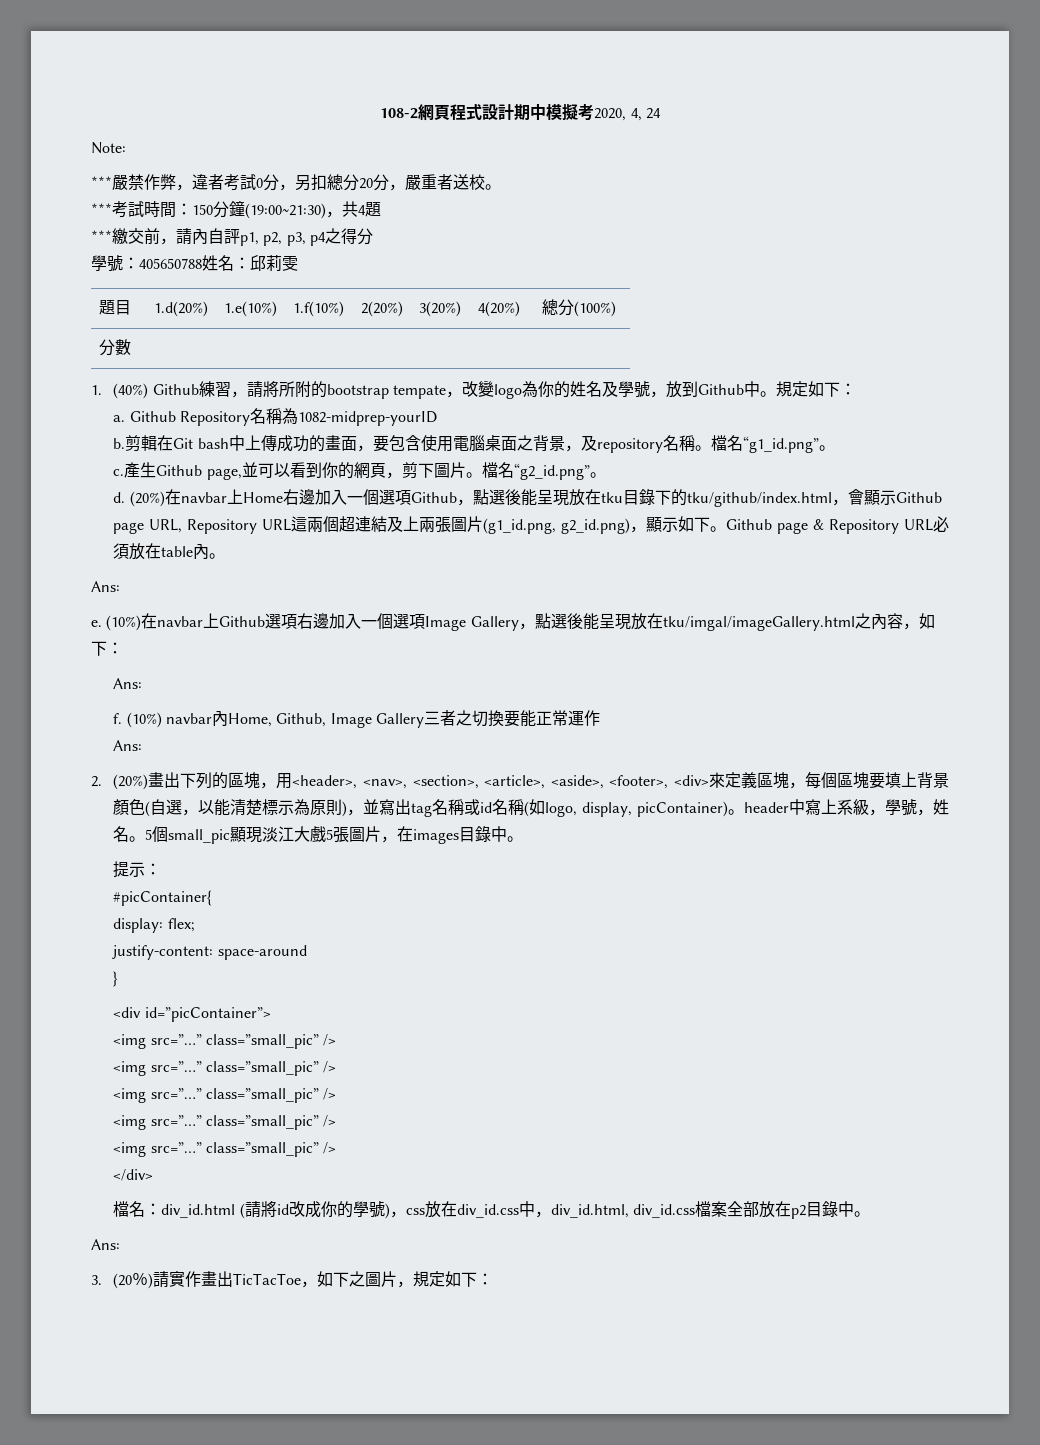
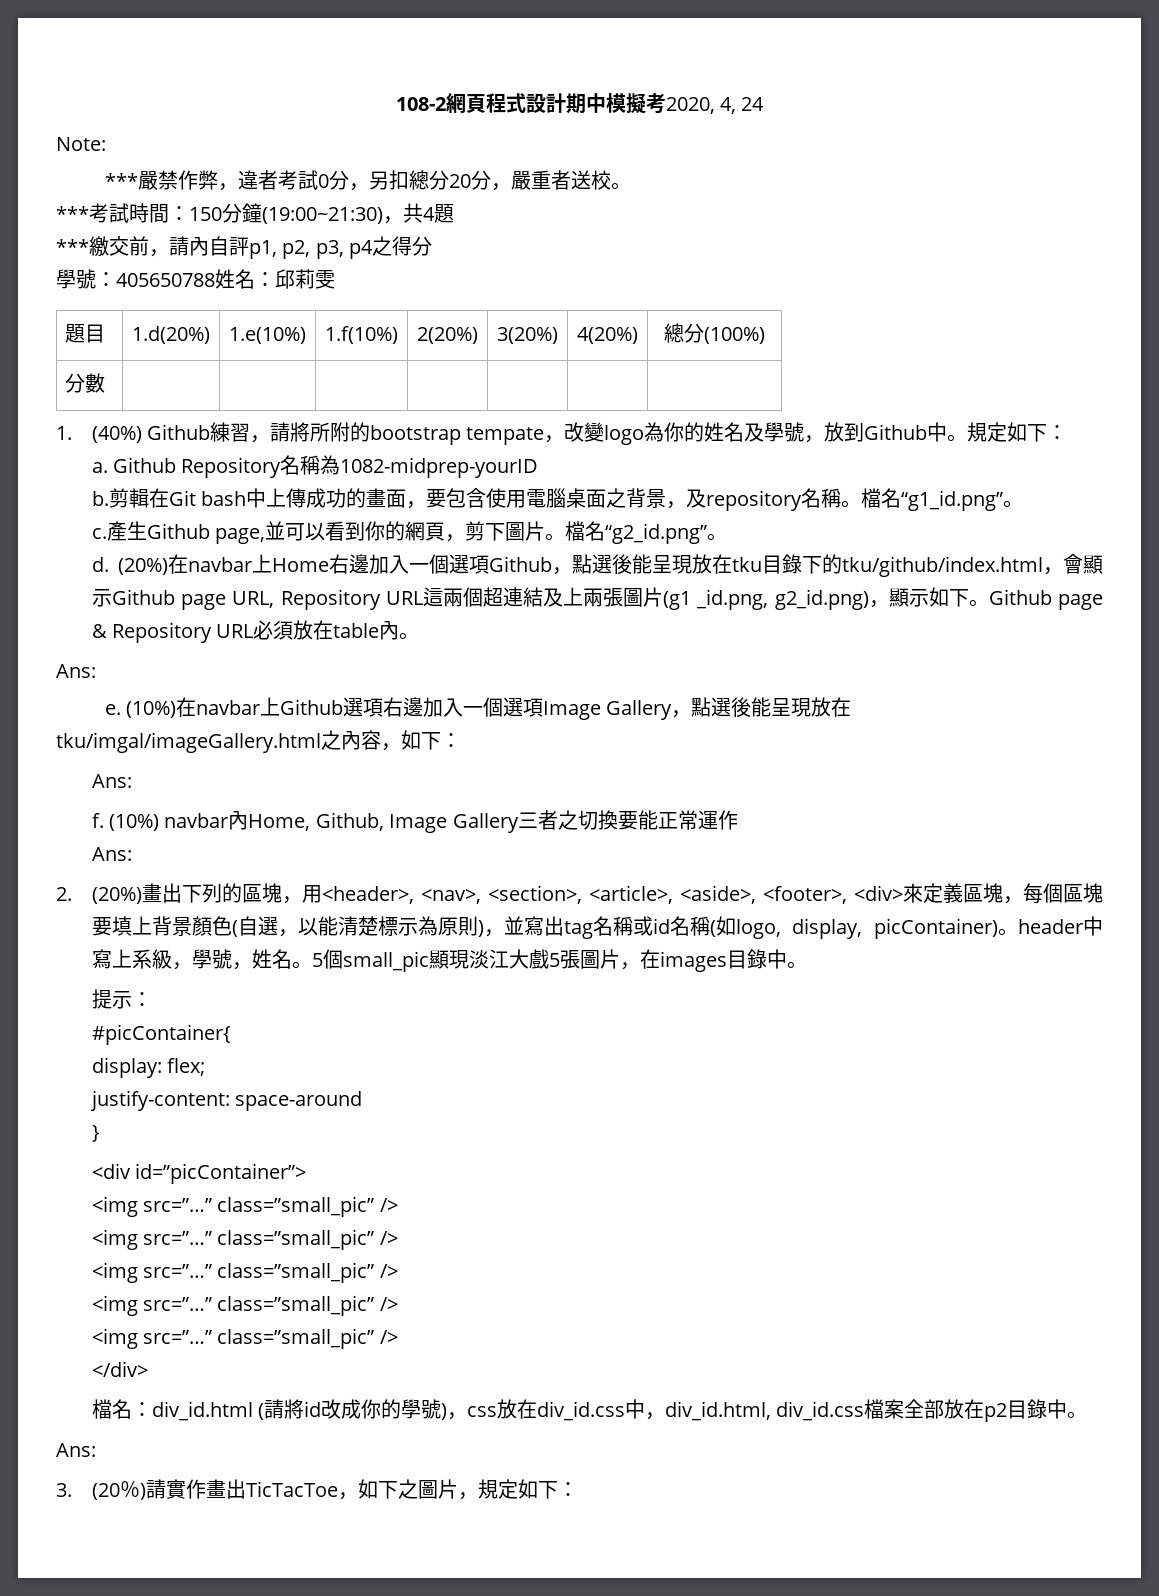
- (20%)在navbar上Home右邊加入一個選項Github，點選後能呈現放在tku目錄下的tku/github/index.html，會顯示Github page URL, Repository URL這兩個超連結及上兩張圖片(g1_id.png, g2_id.png)，顯示如下。
+ (20%)在navbar上Home右邊加入一個選項Github，點選後能呈現放在tku目錄下的tku/github/index.html，會顯示Github page URL, Repository URL這兩個超連結及上兩張圖片(g1 _id.png, g2_id.png)，顯示如下。

